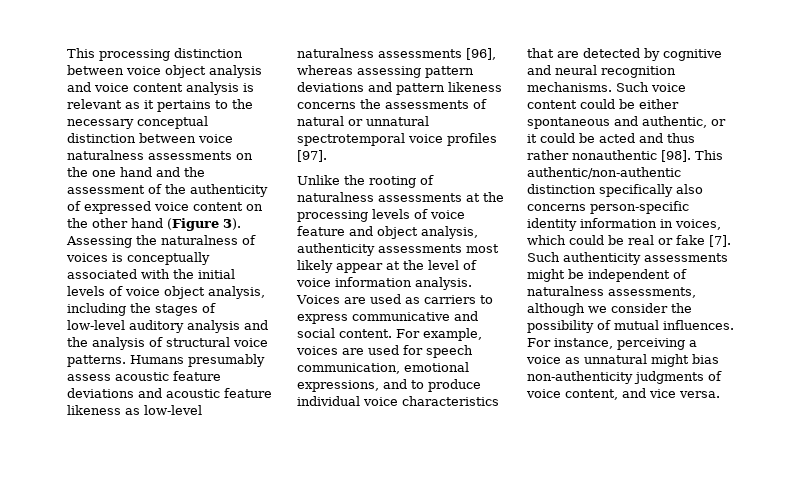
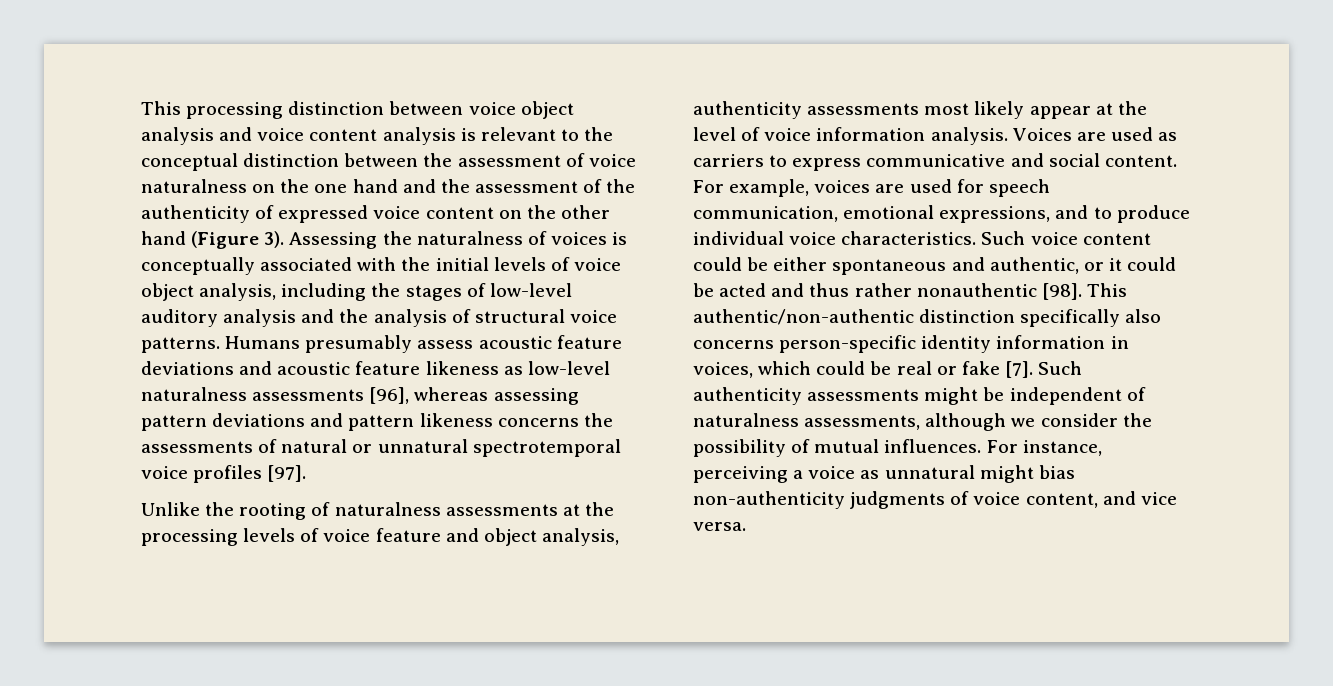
- This processing distinction between voice object analysis and voice content analysis is relevant as it pertains to the necessary conceptual distinction between voice naturalness assessments on the one hand and the assessment of the authenticity of expressed voice content on the other hand (Figure 3).
+ This processing distinction between voice object analysis and voice content analysis is relevant to the conceptual distinction between the assessment of voice naturalness on the one hand and the assessment of the authenticity of expressed voice content on the other hand (Figure 3).
- For example, voices are used for speech communication, emotional expressions, and to produce individual voice characteristics that are detected by cognitive and neural recognition mechanisms.
+ For example, voices are used for speech communication, emotional expressions, and to produce individual voice characteristics.

